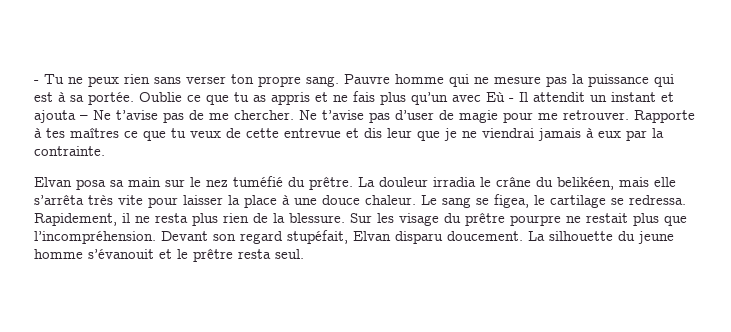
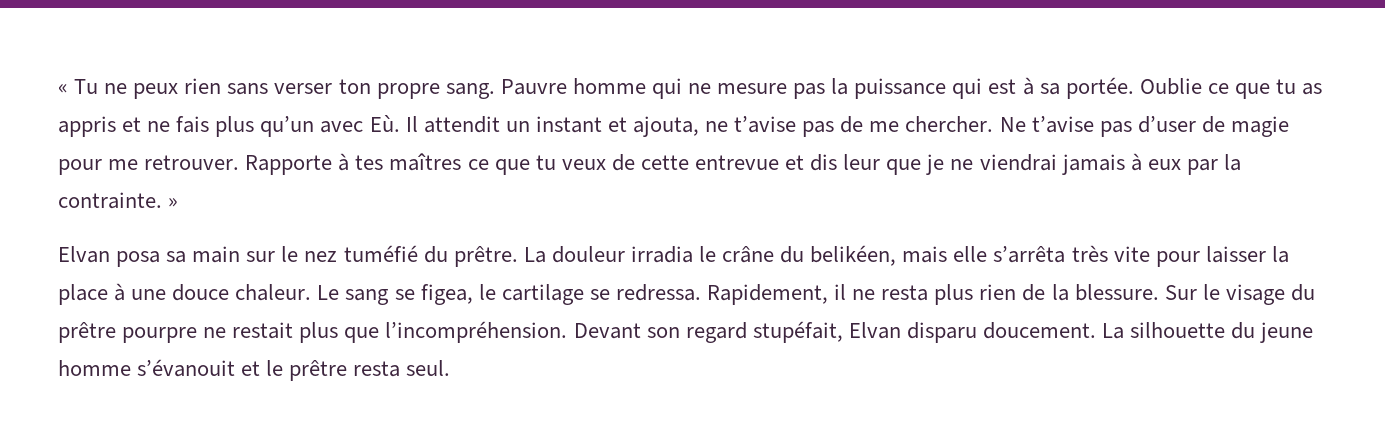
- - Tu ne peux rien sans verser ton propre sang.
+ « Tu ne peux rien sans verser ton propre sang.
- Oublie ce que tu as appris et ne fais plus qu’un avec Eù - Il attendit un instant et ajouta – Ne t’avise pas de me chercher.
+ Oublie ce que tu as appris et ne fais plus qu’un avec Eù. Il attendit un instant et ajouta, ne t’avise pas de me chercher.
- Rapporte à tes maîtres ce que tu veux de cette entrevue et dis leur que je ne viendrai jamais à eux par la contrainte.
+ Rapporte à tes maîtres ce que tu veux de cette entrevue et dis leur que je ne viendrai jamais à eux par la contrainte. »
- Sur les visage du prêtre pourpre ne restait plus que l’incompréhension.
+ Sur le visage du prêtre pourpre ne restait plus que l’incompréhension.

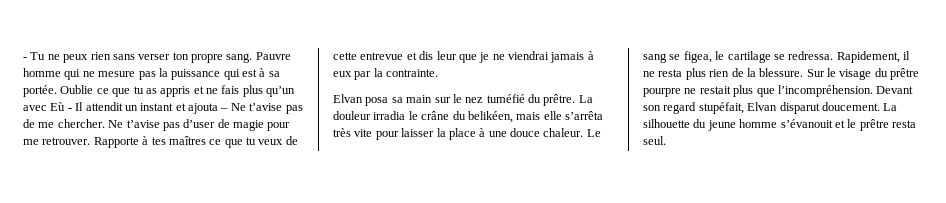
- « Tu ne peux rien sans verser ton propre sang.
+ - Tu ne peux rien sans verser ton propre sang.
- Oublie ce que tu as appris et ne fais plus qu’un avec Eù. Il attendit un instant et ajouta, ne t’avise pas de me chercher.
+ Oublie ce que tu as appris et ne fais plus qu’un avec Eù - Il attendit un instant et ajouta – Ne t’avise pas de me chercher.
- Rapporte à tes maîtres ce que tu veux de cette entrevue et dis leur que je ne viendrai jamais à eux par la contrainte. »
+ Rapporte à tes maîtres ce que tu veux de cette entrevue et dis leur que je ne viendrai jamais à eux par la contrainte.
- Devant son regard stupéfait, Elvan disparu doucement.
+ Devant son regard stupéfait, Elvan disparut doucement.

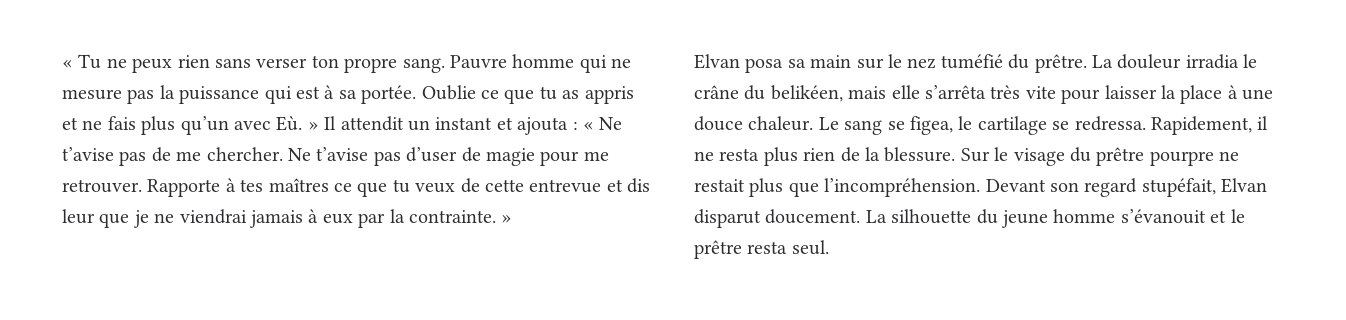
- - Tu ne peux rien sans verser ton propre sang.
+ « Tu ne peux rien sans verser ton propre sang.
- Oublie ce que tu as appris et ne fais plus qu’un avec Eù - Il attendit un instant et ajouta – Ne t’avise pas de me chercher.
+ Oublie ce que tu as appris et ne fais plus qu’un avec Eù. » Il attendit un instant et ajouta : « Ne t’avise pas de me chercher.
- Rapporte à tes maîtres ce que tu veux de cette entrevue et dis leur que je ne viendrai jamais à eux par la contrainte.
+ Rapporte à tes maîtres ce que tu veux de cette entrevue et dis leur que je ne viendrai jamais à eux par la contrainte. »

